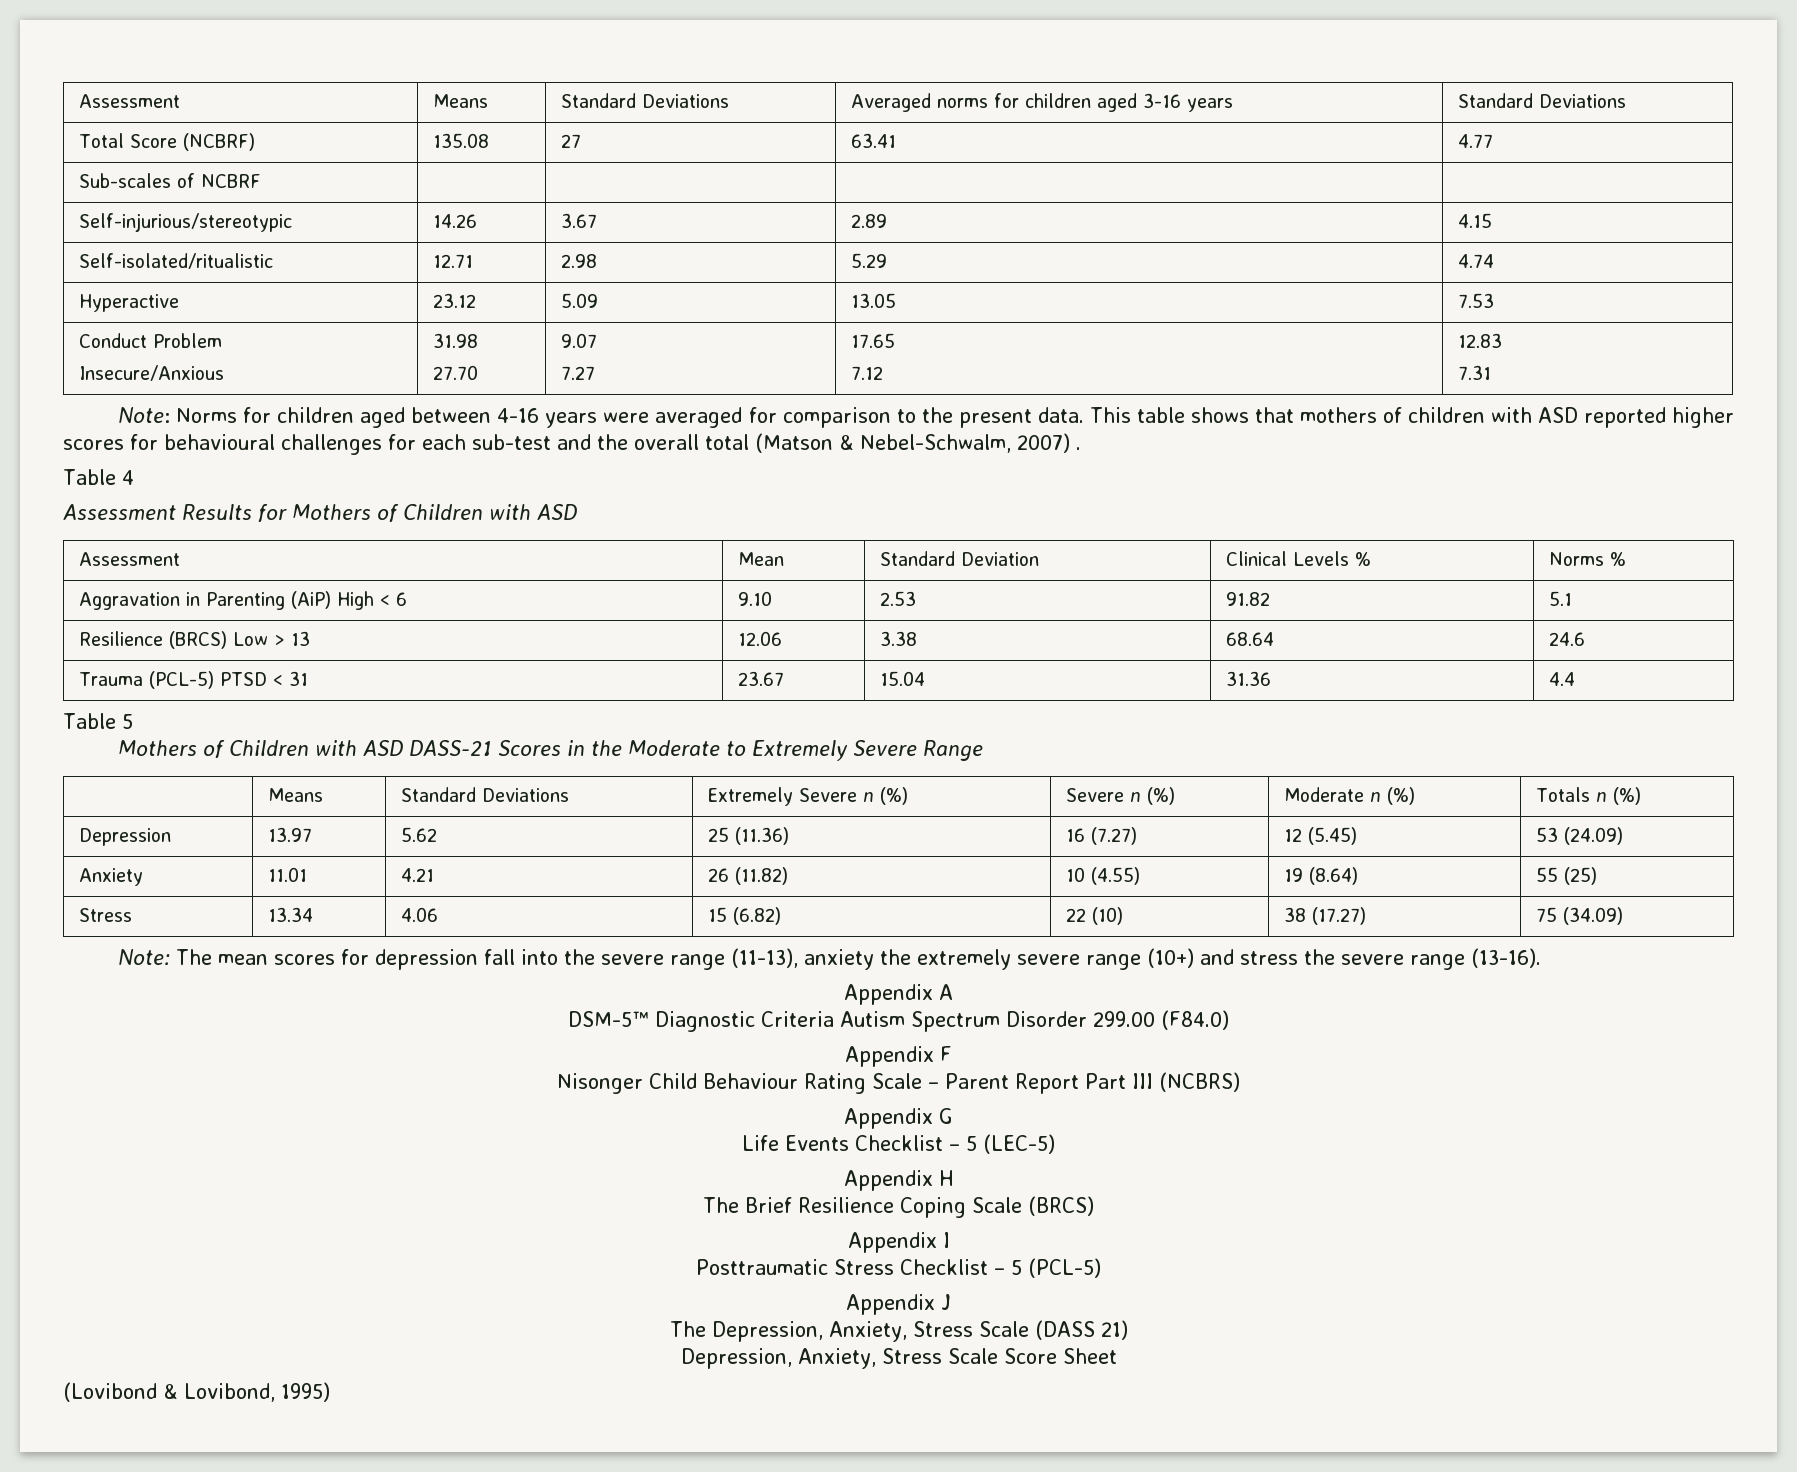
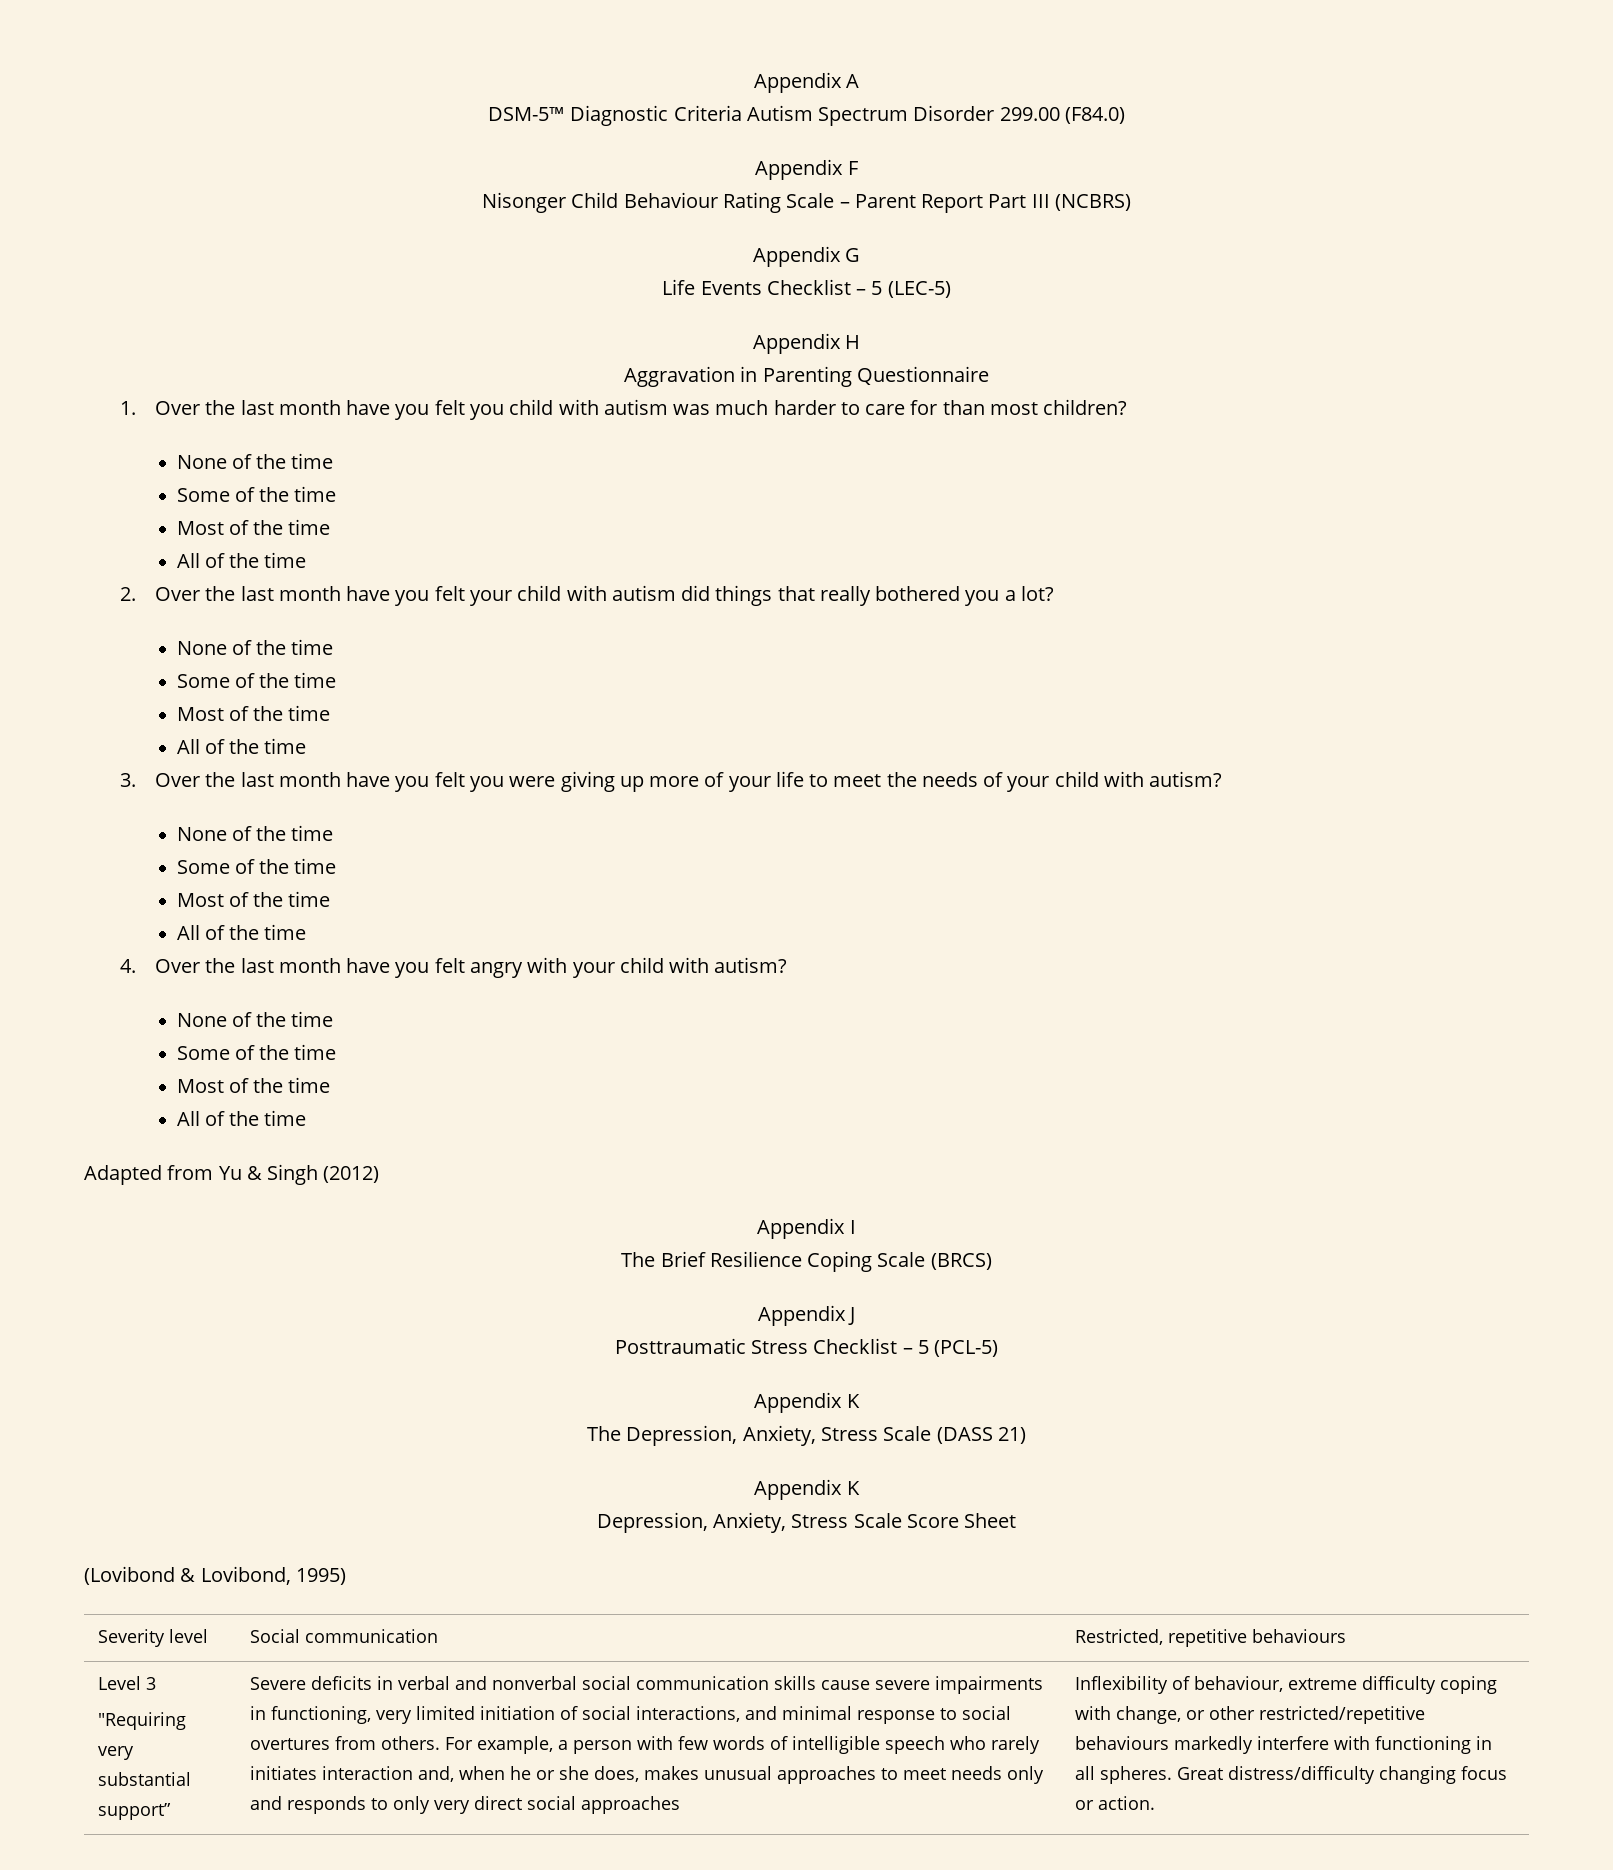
- Assessment | Means | Standard Deviations | Averaged norms for children aged 3-16 years | Standard Deviations
- Total Score (NCBRF) | 135.08 | 27 | 63.41 | 4.77
- Sub-scales of NCBRF | | | |
- Self-injurious/stereotypic | 14.26 | 3.67 | 2.89 | 4.15
- Self-isolated/ritualistic | 12.71 | 2.98 | 5.29 | 4.74
- Hyperactive | 23.12 | 5.09 | 13.05 | 7.53
- Conduct Problem
- Insecure/Anxious | 31.98
- 27.70 | 9.07
- 7.27 | 17.65
- 7.12 | 12.83
- 7.31
- Note: Norms for children aged between 4-16 years were averaged for comparison to the present data. This table shows that mothers of children with ASD reported higher scores for behavioural challenges for each sub-test and the overall total (Matson & Nebel-Schwalm, 2007) .
- Table 4
- Assessment Results for Mothers of Children with ASD
- Assessment | Mean | Standard Deviation | Clinical Levels % | Norms %
- Aggravation in Parenting (AiP) High < 6 | 9.10 | 2.53 | 91.82 | 5.1
- Resilience (BRCS) Low > 13 | 12.06 | 3.38 | 68.64 | 24.6
- Trauma (PCL-5) PTSD < 31 | 23.67 | 15.04 | 31.36 | 4.4
- Table 5
- Mothers of Children with ASD DASS-21 Scores in the Moderate to Extremely Severe Range
- | Means | Standard Deviations | Extremely Severe n (%) | Severe n (%) | Moderate n (%) | Totals n (%)
- Depression | 13.97 | 5.62 | 25 (11.36) | 16 (7.27) | 12 (5.45) | 53 (24.09)
- Anxiety | 11.01 | 4.21 | 26 (11.82) | 10 (4.55) | 19 (8.64) | 55 (25)
- Stress | 13.34 | 4.06 | 15 (6.82) | 22 (10) | 38 (17.27) | 75 (34.09)
- Note: The mean scores for depression fall into the severe range (11-13), anxiety the extremely severe range (10+) and stress the severe range (13-16).
+ Aggravation in Parenting Questionnaire
+ 1. Over the last month have you felt you child with autism was much harder to care for than most children?
+ None of the time
+ Some of the time
+ Most of the time
+ All of the time
+ 2. Over the last month have you felt your child with autism did things that really bothered you a lot?
+ None of the time
+ Some of the time
+ Most of the time
+ All of the time
+ 3. Over the last month have you felt you were giving up more of your life to meet the needs of your child with autism?
+ None of the time
+ Some of the time
+ Most of the time
+ All of the time
+ 4. Over the last month have you felt angry with your child with autism?
+ None of the time
+ Some of the time
+ Most of the time
+ All of the time
+ Adapted from Yu & Singh (2012)
+ Appendix I
- Appendix I
+ Appendix J
  Posttraumatic Stress Checklist – 5 (PCL-5)
- Appendix J
+ Appendix K
  The Depression, Anxiety, Stress Scale (DASS 21)
+ Appendix K
+ Severity level | Social communication | Restricted, repetitive behaviours
+ Level 3
+ "Requiring very substantial support” | Severe deficits in verbal and nonverbal social communication skills cause severe impairments in functioning, very limited initiation of social interactions, and minimal response to social overtures from others. For example, a person with few words of intelligible speech who rarely initiates interaction and, when he or she does, makes unusual approaches to meet needs only and responds to only very direct social approaches | Inflexibility of behaviour, extreme difficulty coping with change, or other restricted/repetitive behaviours markedly interfere with functioning in all spheres. Great distress/difficulty changing focus or action.

